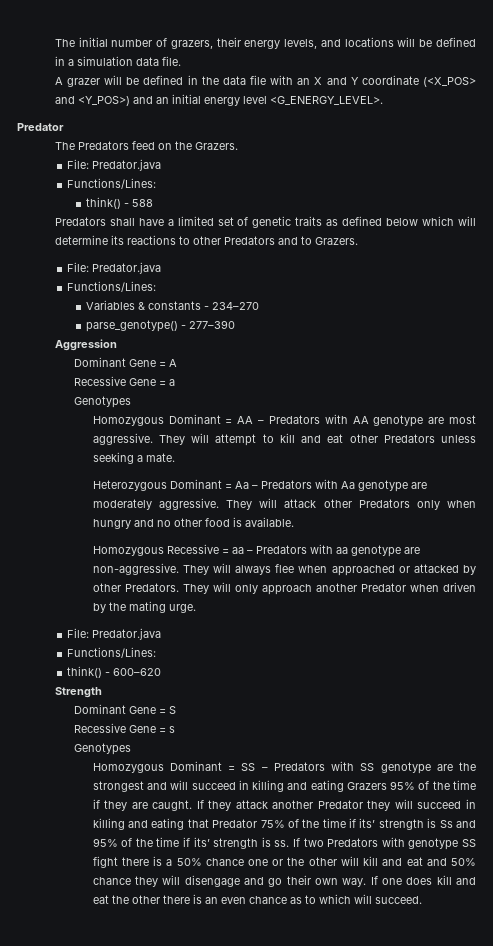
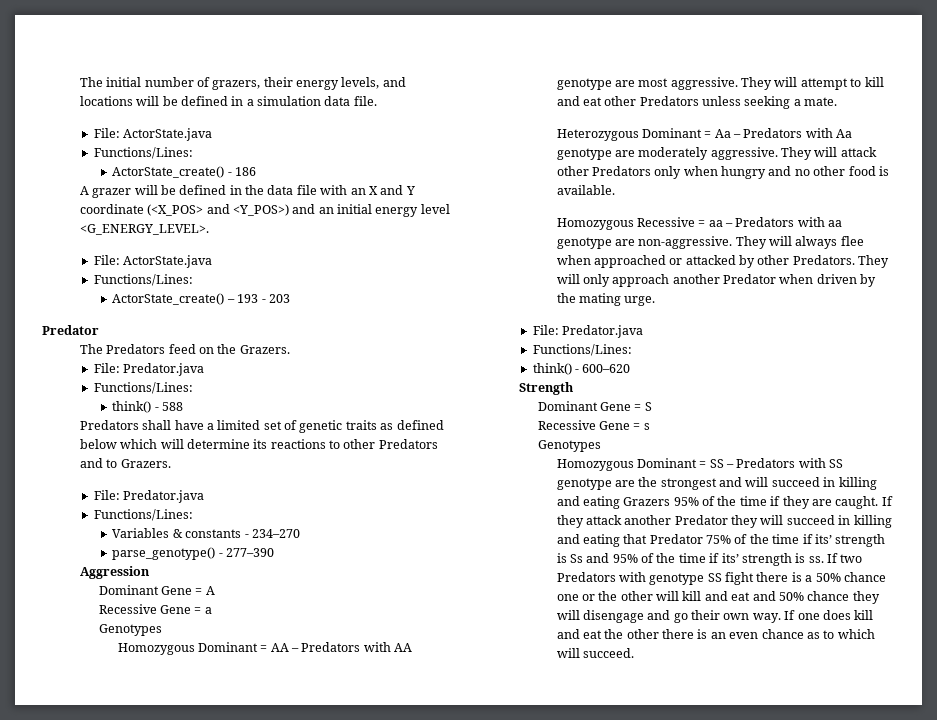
  The initial number of grazers, their energy levels, and locations will be defined in a simulation data file.
+ File: ActorState.java
+ Functions/Lines:
+ ActorState_create() - 186
  A grazer will be defined in the data file with an X and Y coordinate (<X_POS> and <Y_POS>) and an initial energy level <G_ENERGY_LEVEL>.
+ File: ActorState.java
+ Functions/Lines:
+ ActorState_create() – 193 - 203

